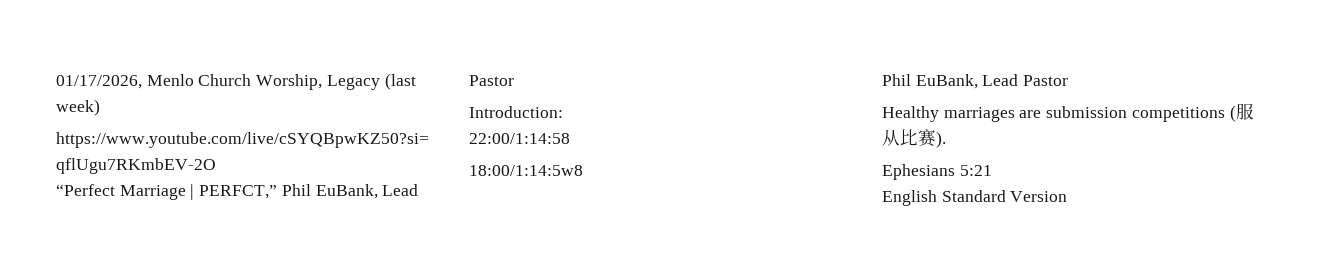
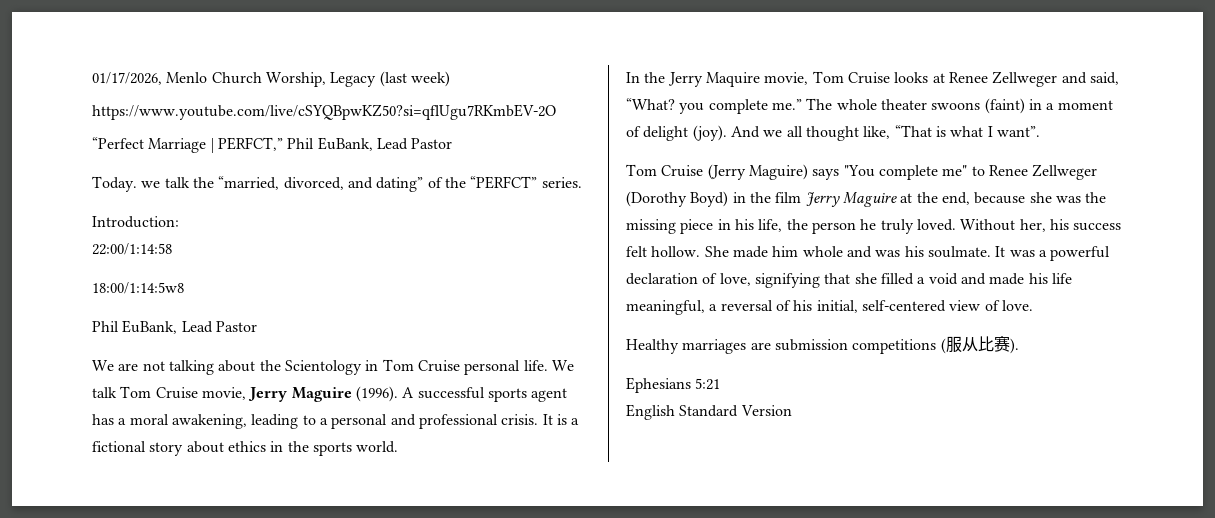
+ Today. we talk the “married, divorced, and dating” of the “PERFCT” series.
+ We are not talking about the Scientology in Tom Cruise personal life. We talk Tom Cruise movie, Jerry Maguire (1996). A successful sports agent has a moral awakening, leading to a personal and professional crisis. It is a fictional story about ethics in the sports world.
+ In the Jerry Maquire movie, Tom Cruise looks at Renee Zellweger and said, “What? you complete me.” The whole theater swoons (faint) in a moment of delight (joy). And we all thought like, “That is what I want”.
+ Tom Cruise (Jerry Maguire) says "You complete me" to Renee Zellweger (Dorothy Boyd) in the film Jerry Maguire at the end, because she was the missing piece in his life, the person he truly loved. Without her, his success felt hollow. She made him whole and was his soulmate. It was a powerful declaration of love, signifying that she filled a void and made his life meaningful, a reversal of his initial, self-centered view of love.

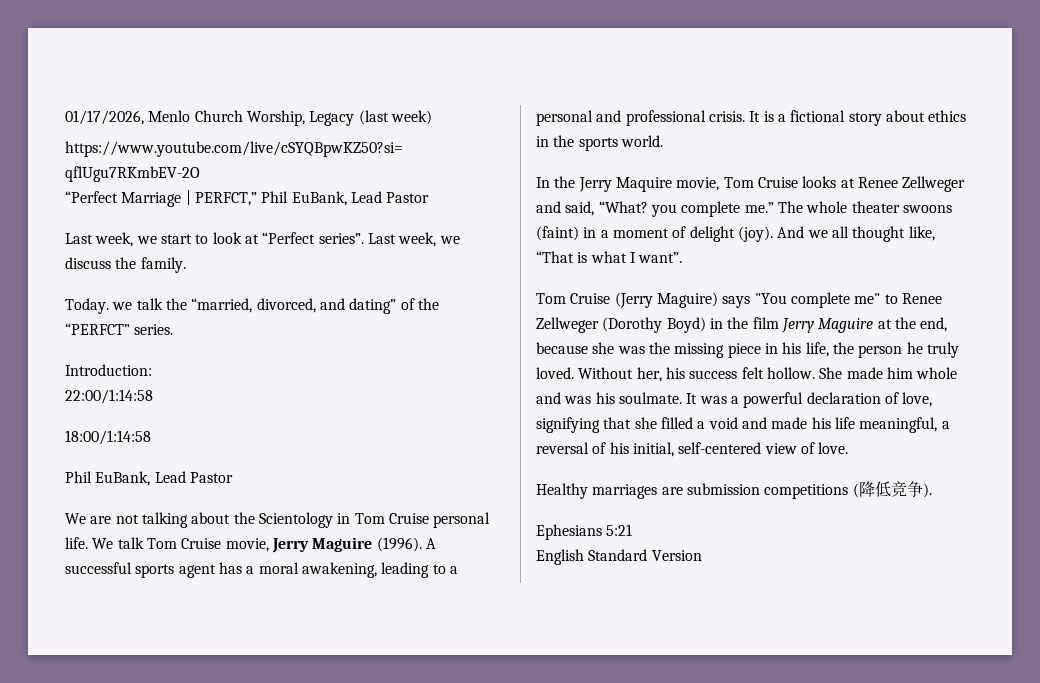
+ Last week, we start to look at “Perfect series”. Last week, we discuss the family.
- 18:00/1:14:5w8
+ 18:00/1:14:58
- Healthy marriages are submission competitions (服从比赛).
+ Healthy marriages are submission competitions (降低竞争).

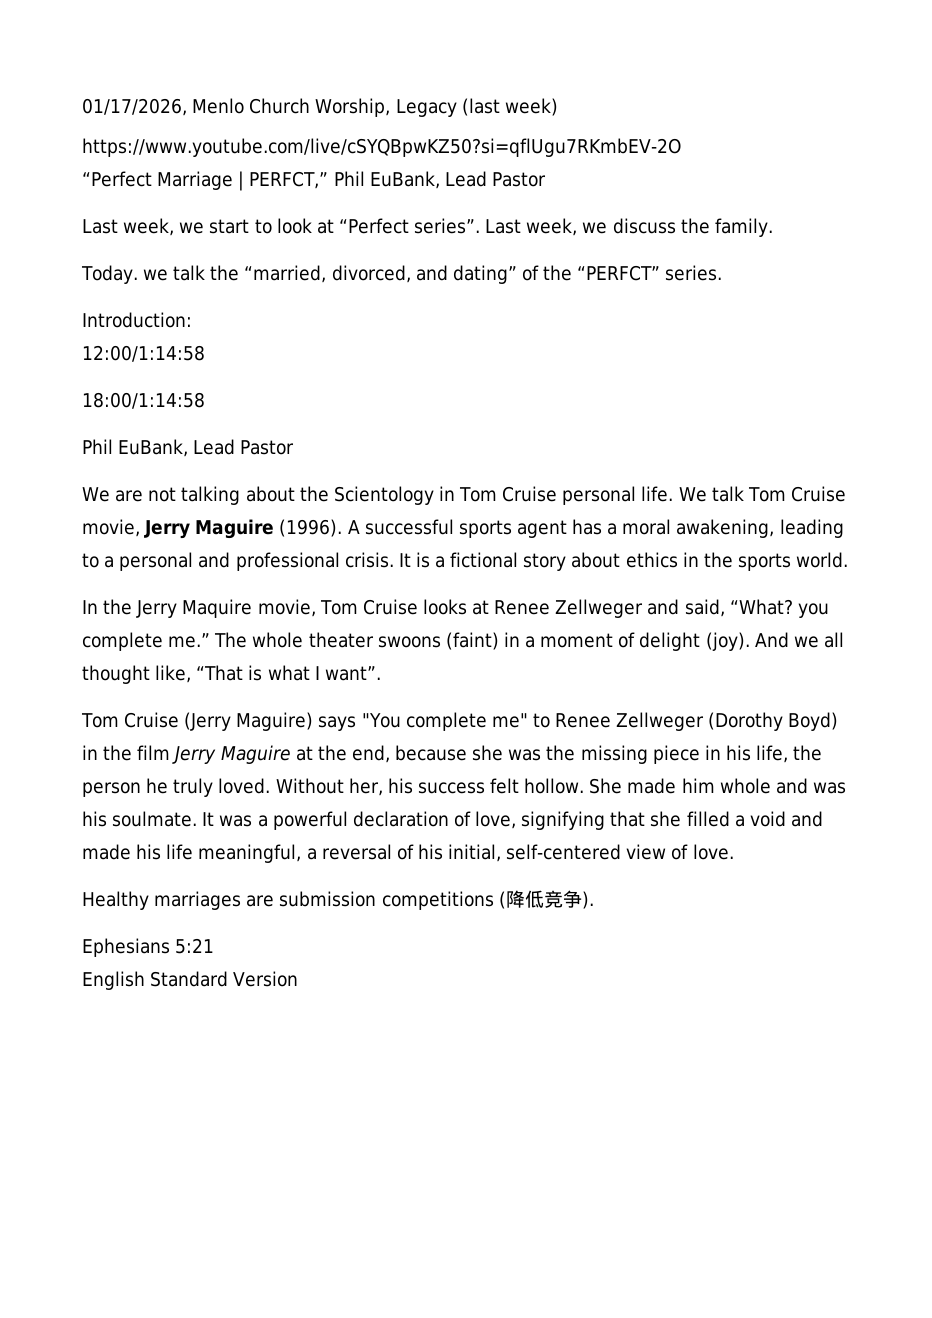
- 22:00/1:14:58
+ 12:00/1:14:58

